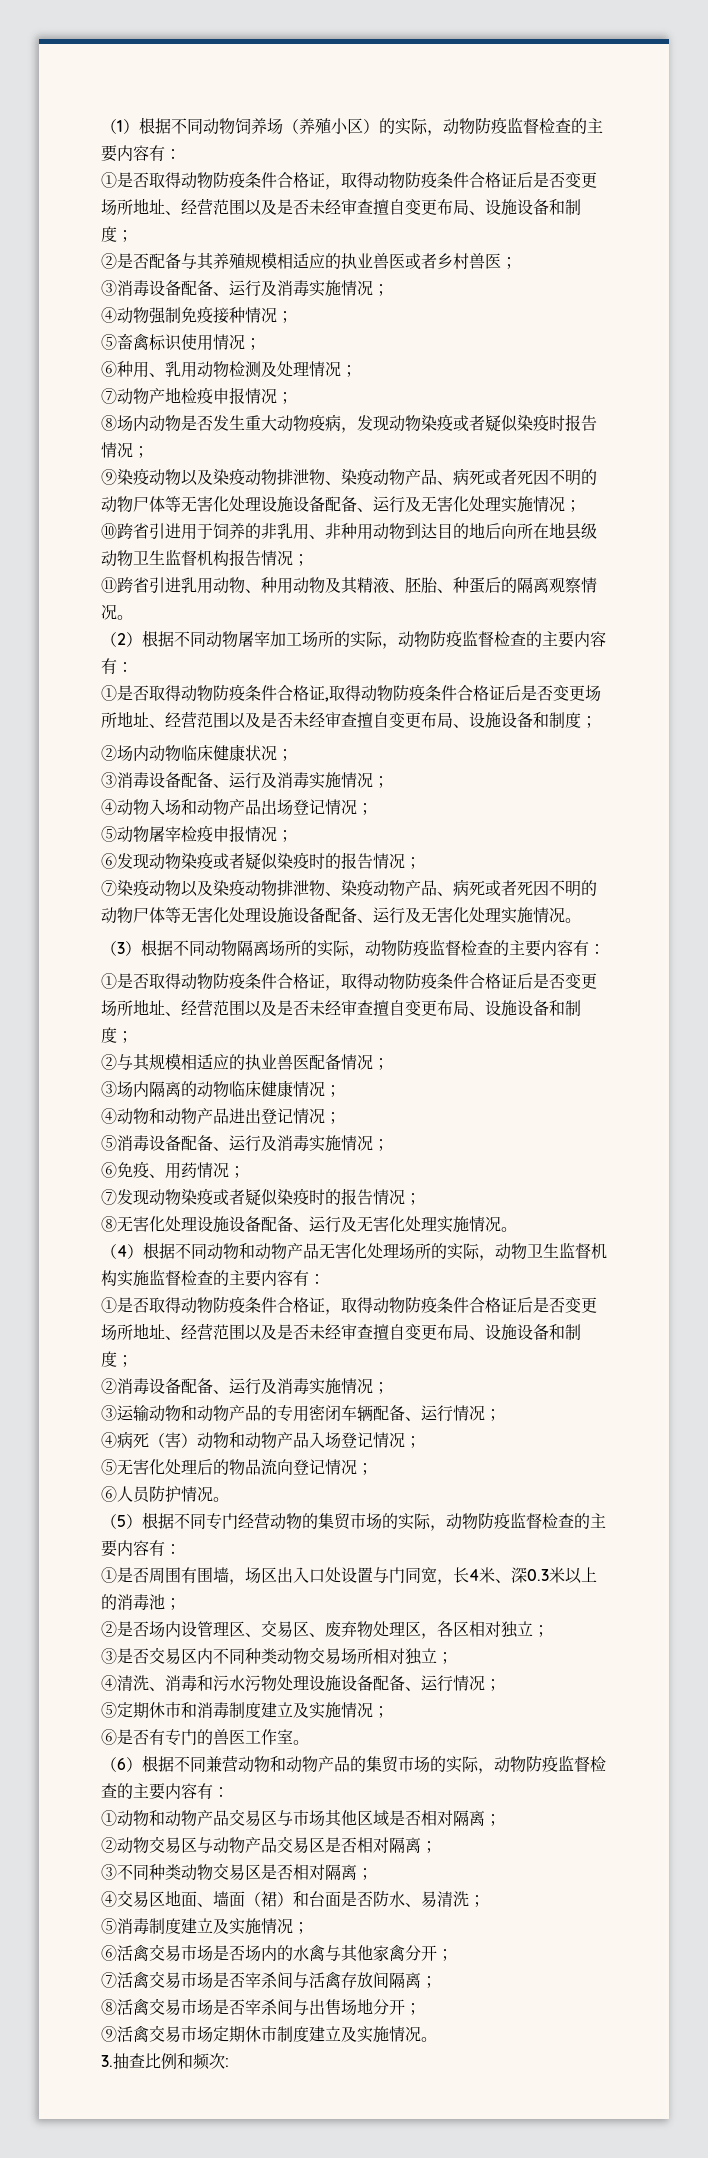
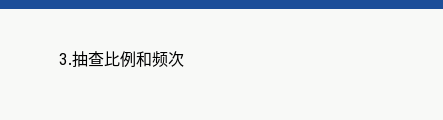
- （1）根据不同动物饲养场（养殖小区）的实际，动物防疫监督检查的主要内容有：
- ①是否取得动物防疫条件合格证，取得动物防疫条件合格证后是否变更场所地址、经营范围以及是否未经审查擅自变更布局、设施设备和制度；
- ②是否配备与其养殖规模相适应的执业兽医或者乡村兽医；
- ③消毒设备配备、运行及消毒实施情况；
- ④动物强制免疫接种情况；
- ⑤畜禽标识使用情况；
- ⑥种用、乳用动物检测及处理情况；
- ⑦动物产地检疫申报情况；
- ⑧场内动物是否发生重大动物疫病，发现动物染疫或者疑似染疫时报告情况；
- ⑨染疫动物以及染疫动物排泄物、染疫动物产品、病死或者死因不明的动物尸体等无害化处理设施设备配备、运行及无害化处理实施情况；
- ⑩跨省引进用于饲养的非乳用、非种用动物到达目的地后向所在地县级动物卫生监督机构报告情况；
- ⑪跨省引进乳用动物、种用动物及其精液、胚胎、种蛋后的隔离观察情况。
- （2）根据不同动物屠宰加工场所的实际，动物防疫监督检查的主要内容有：
- ①是否取得动物防疫条件合格证,取得动物防疫条件合格证后是否变更场所地址、经营范围以及是否未经审查擅自变更布局、设施设备和制度；
- ②场内动物临床健康状况；
- ③消毒设备配备、运行及消毒实施情况；
- ④动物入场和动物产品出场登记情况；
- ⑤动物屠宰检疫申报情况；
- ⑥发现动物染疫或者疑似染疫时的报告情况；
- ⑦染疫动物以及染疫动物排泄物、染疫动物产品、病死或者死因不明的动物尸体等无害化处理设施设备配备、运行及无害化处理实施情况。
- （3）根据不同动物隔离场所的实际，动物防疫监督检查的主要内容有：
- ①是否取得动物防疫条件合格证，取得动物防疫条件合格证后是否变更场所地址、经营范围以及是否未经审查擅自变更布局、设施设备和制度；
- ②与其规模相适应的执业兽医配备情况；
- ③场内隔离的动物临床健康情况；
- ④动物和动物产品进出登记情况；
- ⑤消毒设备配备、运行及消毒实施情况；
- ⑥免疫、用药情况；
- ⑦发现动物染疫或者疑似染疫时的报告情况；
- ⑧无害化处理设施设备配备、运行及无害化处理实施情况。
- （4）根据不同动物和动物产品无害化处理场所的实际，动物卫生监督机构实施监督检查的主要内容有：
- ①是否取得动物防疫条件合格证，取得动物防疫条件合格证后是否变更场所地址、经营范围以及是否未经审查擅自变更布局、设施设备和制度；
- ②消毒设备配备、运行及消毒实施情况；
- ③运输动物和动物产品的专用密闭车辆配备、运行情况；
- ④病死（害）动物和动物产品入场登记情况；
- ⑤无害化处理后的物品流向登记情况；
- ⑥人员防护情况。
- （5）根据不同专门经营动物的集贸市场的实际，动物防疫监督检查的主要内容有：
- ①是否周围有围墙，场区出入口处设置与门同宽，长4米、深0.3米以上的消毒池；
- ②是否场内设管理区、交易区、废弃物处理区，各区相对独立；
- ③是否交易区内不同种类动物交易场所相对独立；
- ④清洗、消毒和污水污物处理设施设备配备、运行情况；
- ⑤定期休市和消毒制度建立及实施情况；
- ⑥是否有专门的兽医工作室。
- （6）根据不同兼营动物和动物产品的集贸市场的实际，动物防疫监督检查的主要内容有：
- ①动物和动物产品交易区与市场其他区域是否相对隔离；
- ②动物交易区与动物产品交易区是否相对隔离；
- ③不同种类动物交易区是否相对隔离；
- ④交易区地面、墙面（裙）和台面是否防水、易清洗；
- ⑤消毒制度建立及实施情况；
- ⑥活禽交易市场是否场内的水禽与其他家禽分开；
- ⑦活禽交易市场是否宰杀间与活禽存放间隔离；
- ⑧活禽交易市场是否宰杀间与出售场地分开；
- ⑨活禽交易市场定期休市制度建立及实施情况。
- 3.抽查比例和频次:
+ 3.抽查比例和频次

